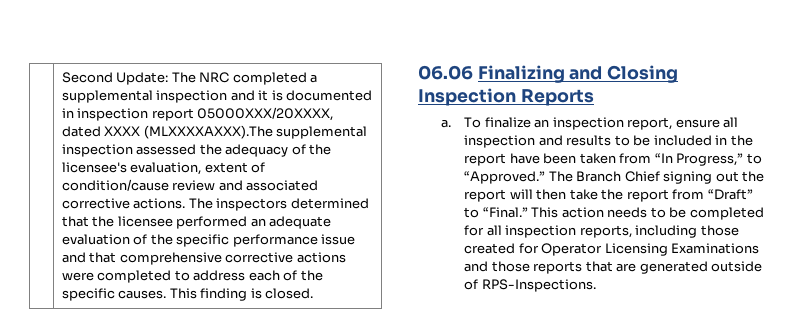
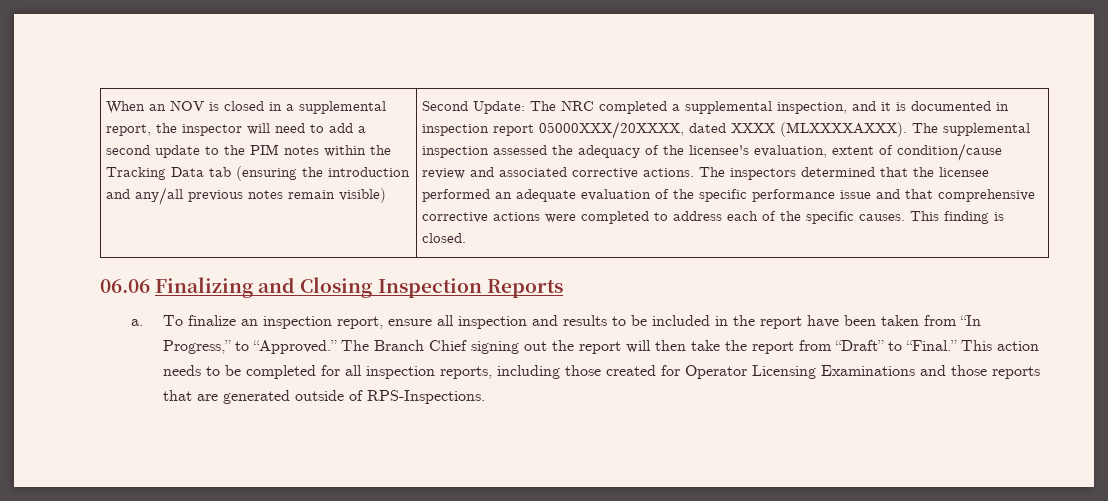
+ When an NOV is closed in a supplemental report, the inspector will need to add a second update to the PIM notes within the Tracking Data tab (ensuring the introduction and any/all previous notes remain visible)
- Second Update: The NRC completed a supplemental inspection and it is documented in inspection report 05000XXX/20XXXX, dated XXXX (MLXXXXAXXX).The supplemental inspection assessed the adequacy of the licensee's evaluation, extent of condition/cause review and associated corrective actions.
+ Second Update: The NRC completed a supplemental inspection, and it is documented in inspection report 05000XXX/20XXXX, dated XXXX (MLXXXXAXXX). The supplemental inspection assessed the adequacy of the licensee's evaluation, extent of condition/cause review and associated corrective actions.

